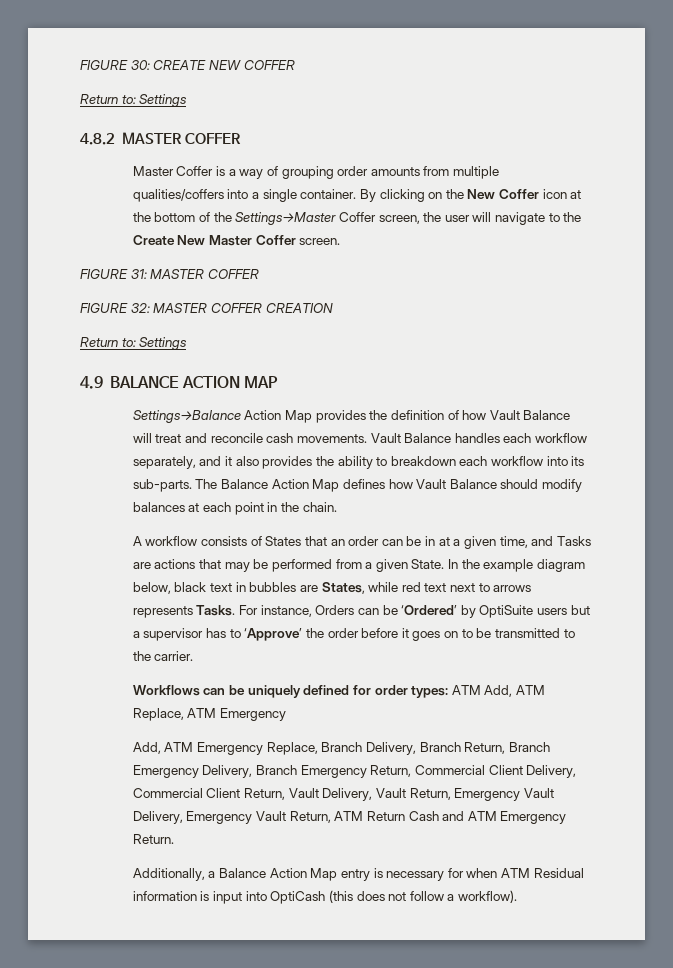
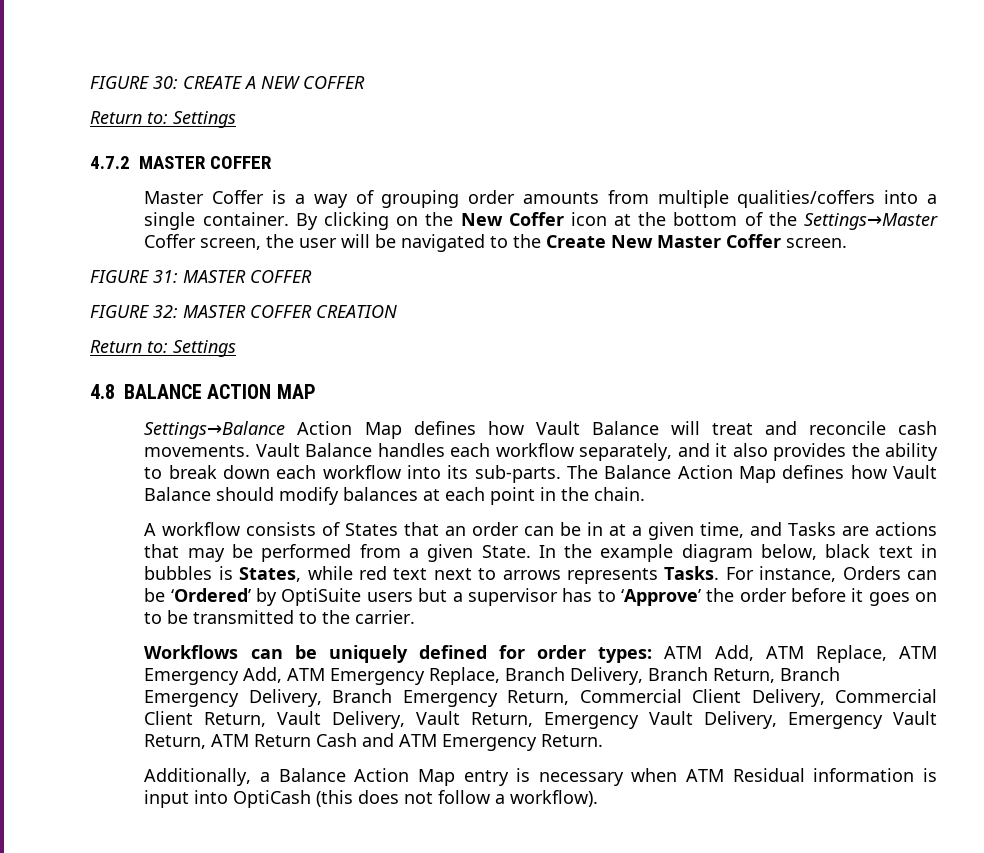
- FIGURE 30: CREATE NEW COFFER
+ FIGURE 30: CREATE A NEW COFFER
- 4.8.2 MASTER COFFER
+ 4.7.2 MASTER COFFER
- By clicking on the New Coffer icon at the bottom of the Settings→Master Coffer screen, the user will navigate to the Create New Master Coffer screen.
+ By clicking on the New Coffer icon at the bottom of the Settings→Master Coffer screen, the user will be navigated to the Create New Master Coffer screen.
- 4.9 BALANCE ACTION MAP
+ 4.8 BALANCE ACTION MAP
- Settings→Balance Action Map provides the definition of how Vault Balance will treat and reconcile cash movements.
+ Settings→Balance Action Map defines how Vault Balance will treat and reconcile cash movements.
- Vault Balance handles each workflow separately, and it also provides the ability to breakdown each workflow into its sub-parts.
+ Vault Balance handles each workflow separately, and it also provides the ability to break down each workflow into its sub-parts.
- In the example diagram below, black text in bubbles are States, while red text next to arrows represents Tasks.
+ In the example diagram below, black text in bubbles is States, while red text next to arrows represents Tasks.
- Workflows can be uniquely defined for order types: ATM Add, ATM Replace, ATM Emergency
- Add, ATM Emergency Replace, Branch Delivery, Branch Return, Branch Emergency Delivery, Branch Emergency Return, Commercial Client Delivery, Commercial Client Return, Vault Delivery, Vault Return, Emergency Vault Delivery, Emergency Vault Return, ATM Return Cash and ATM Emergency Return.
+ Workflows can be uniquely defined for order types: ATM Add, ATM Replace, ATM Emergency Add, ATM Emergency Replace, Branch Delivery, Branch Return, Branch Emergency Delivery, Branch Emergency Return, Commercial Client Delivery, Commercial Client Return, Vault Delivery, Vault Return, Emergency Vault Delivery, Emergency Vault Return, ATM Return Cash and ATM Emergency Return.
- Additionally, a Balance Action Map entry is necessary for when ATM Residual information is input into OptiCash (this does not follow a workflow).
+ Additionally, a Balance Action Map entry is necessary when ATM Residual information is input into OptiCash (this does not follow a workflow).

